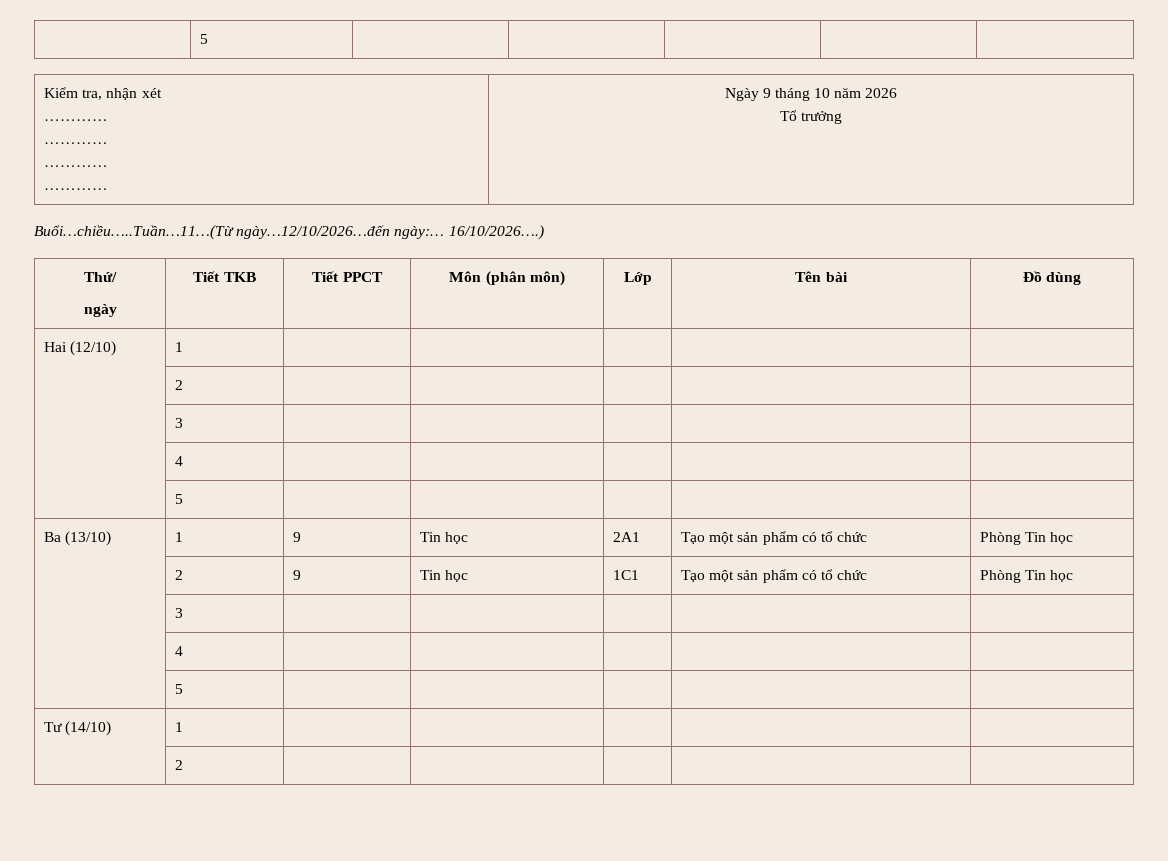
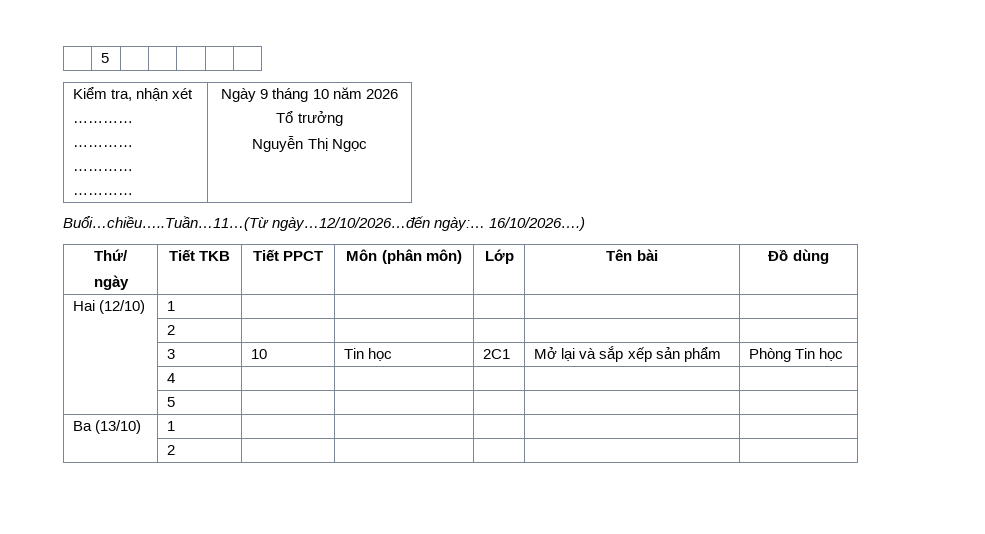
  Kiểm tra, nhận xét
  …………
  …………
  …………
  ………… | Ngày 9 tháng 10 năm 2026
  Tổ trưởng
+ Nguyễn Thị Ngọc
  Hai (12/10) | 1 | | | | |
  | 2 | | | | |
- | 3 | | | | |
+ | 3 | 10 | Tin học | 2C1 | Mở lại và sắp xếp sản phẩm | Phòng Tin học
- Ba (13/10) | 1 | 9 | Tin học | 2A1 | Tạo một sản phẩm có tổ chức | Phòng Tin học
- | 2 | 9 | Tin học | 1C1 | Tạo một sản phẩm có tổ chức | Phòng Tin học
- | 3 | | | | |
- | 4 | | | | |
- | 5 | | | | |
- Tư (14/10) | 1 | | | | |
+ Ba (13/10) | 1 | | | | |

